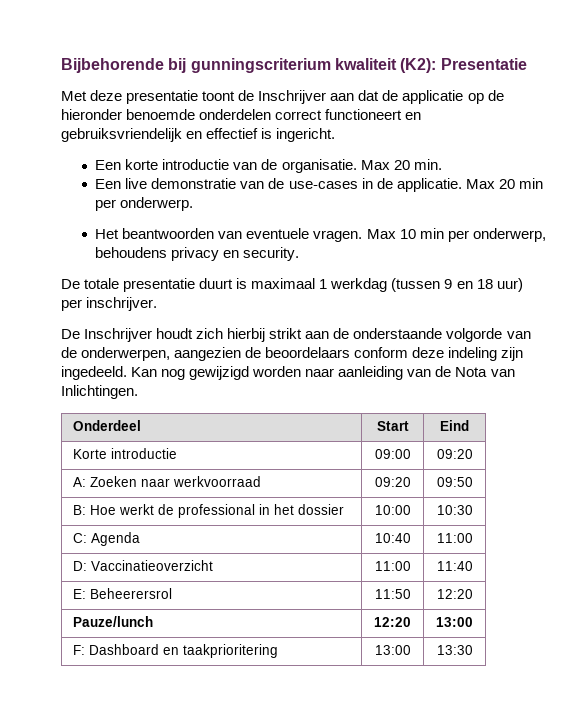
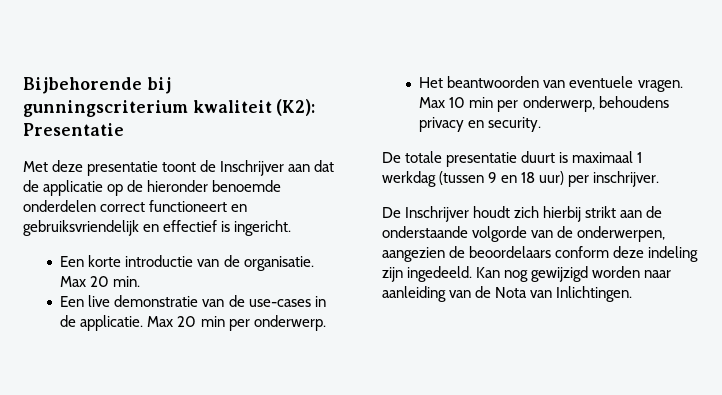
- Onderdeel | Start | Eind
- Korte introductie | 09:00 | 09:20
- A: Zoeken naar werkvoorraad | 09:20 | 09:50
- B: Hoe werkt de professional in het dossier | 10:00 | 10:30
- C: Agenda | 10:40 | 11:00
- D: Vaccinatieoverzicht | 11:00 | 11:40
- E: Beheerersrol | 11:50 | 12:20
- Pauze/lunch | 12:20 | 13:00
- F: Dashboard en taakprioritering | 13:00 | 13:30

